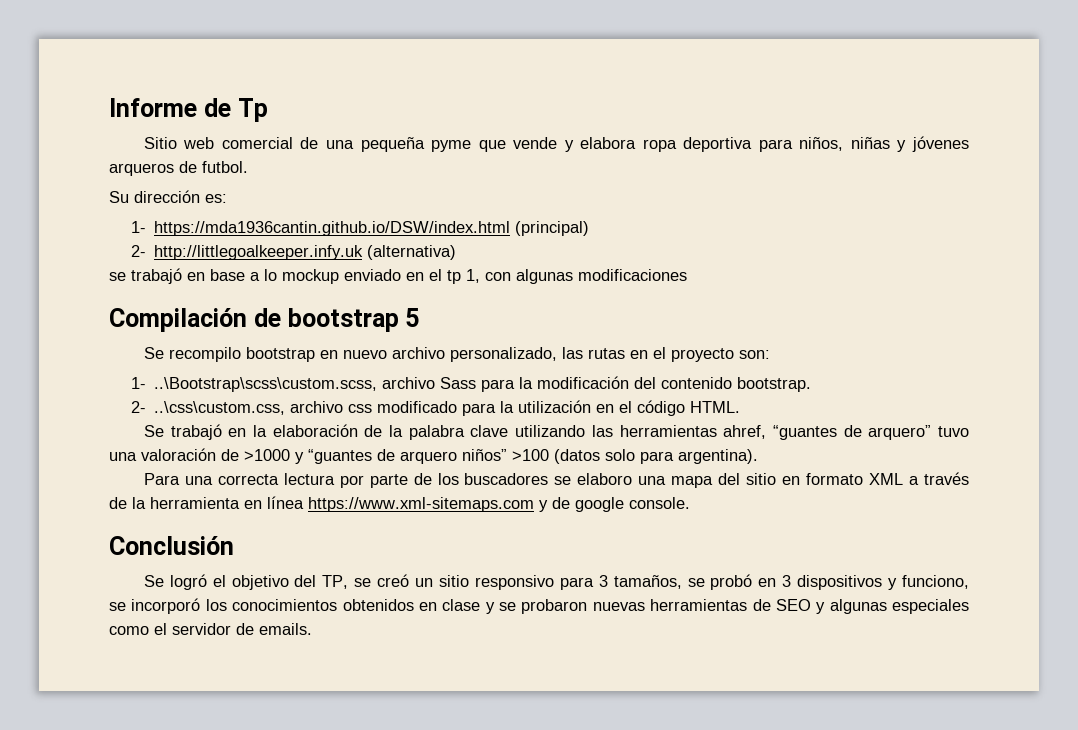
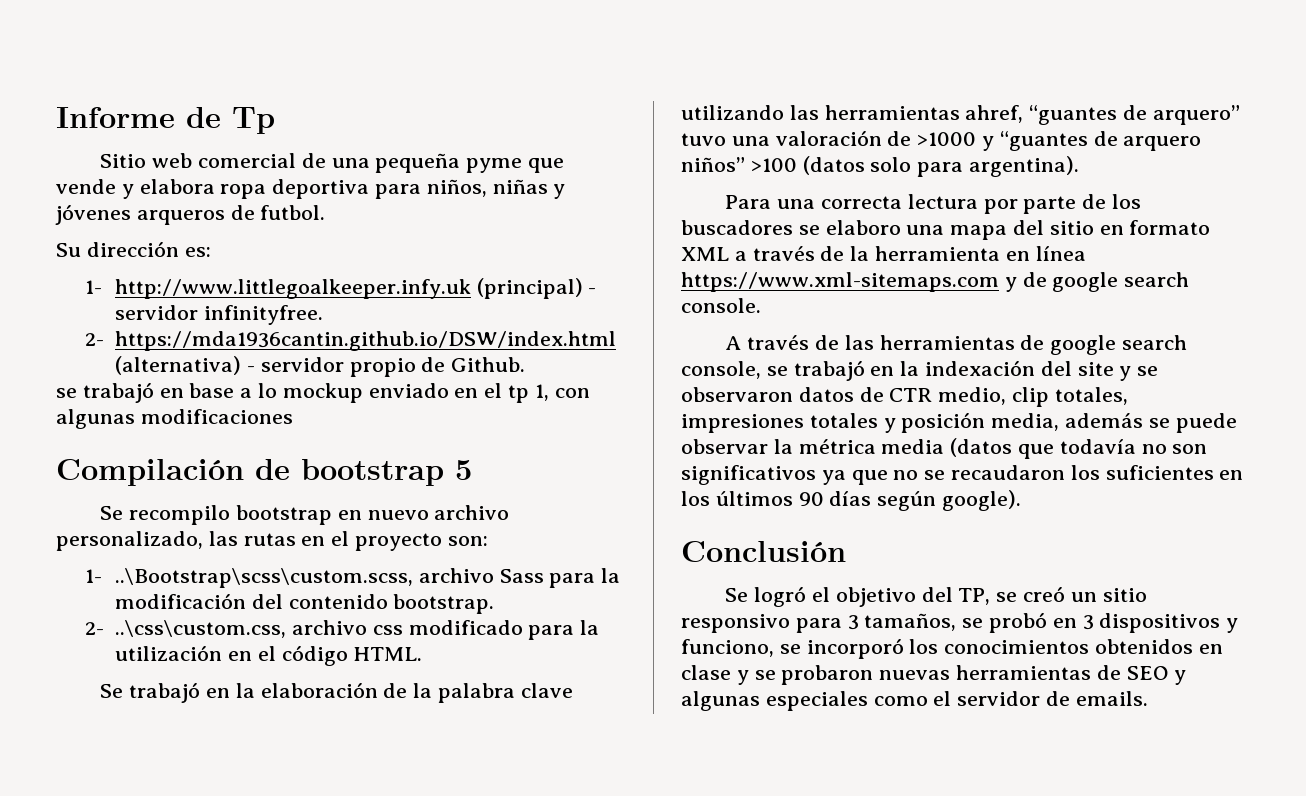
- 1- https://mda1936cantin.github.io/DSW/index.html (principal)
- 2- http://littlegoalkeeper.infy.uk (alternativa)
+ 1- http://www.littlegoalkeeper.infy.uk (principal) - servidor infinityfree.
+ 2- https://mda1936cantin.github.io/DSW/index.html (alternativa) - servidor propio de Github.
- Para una correcta lectura por parte de los buscadores se elaboro una mapa del sitio en formato XML a través de la herramienta en línea https://www.xml-sitemaps.com y de google console.
+ Para una correcta lectura por parte de los buscadores se elaboro una mapa del sitio en formato XML a través de la herramienta en línea https://www.xml-sitemaps.com y de google search console.
+ A través de las herramientas de google search console, se trabajó en la indexación del site y se observaron datos de CTR medio, clip totales, impresiones totales y posición media, además se puede observar la métrica media (datos que todavía no son significativos ya que no se recaudaron los suficientes en los últimos 90 días según google).

